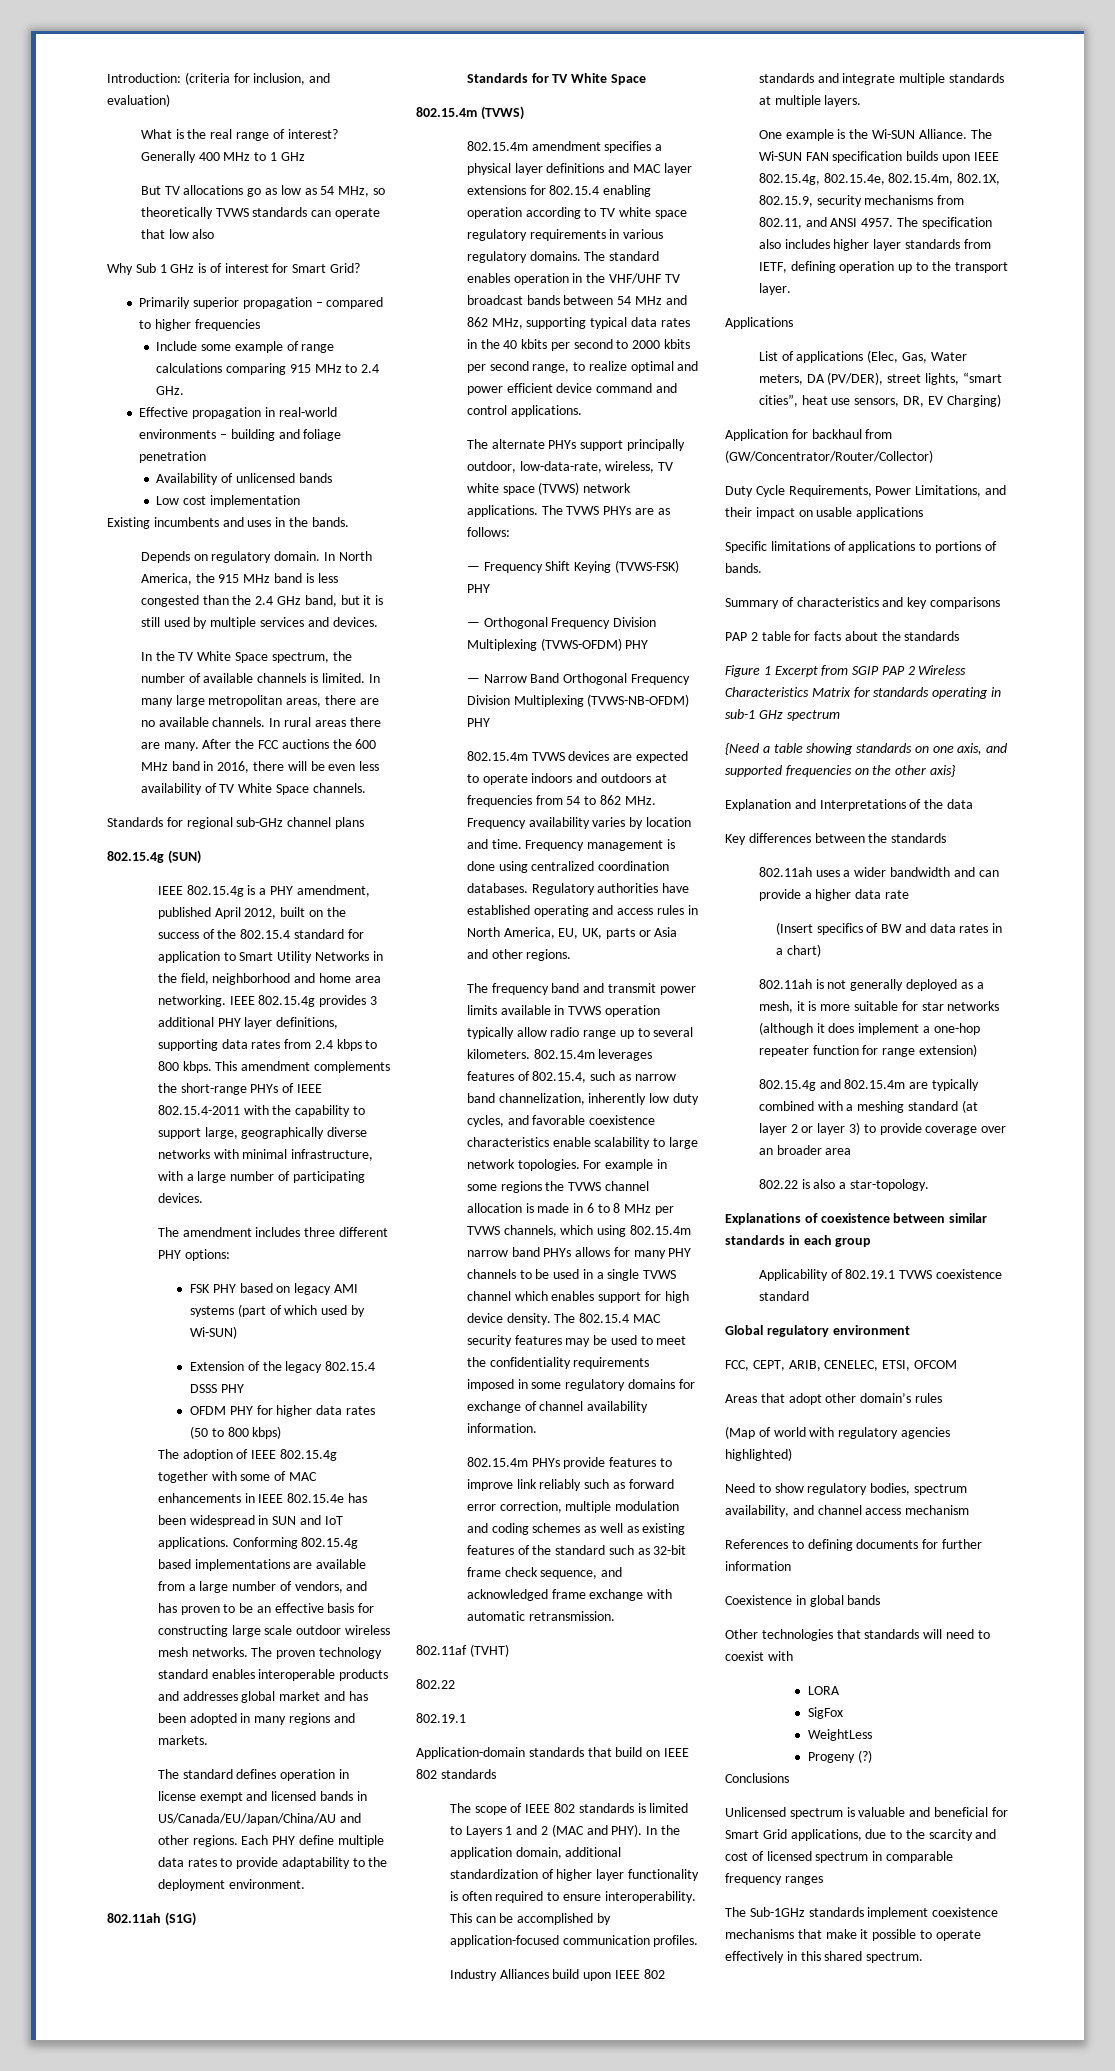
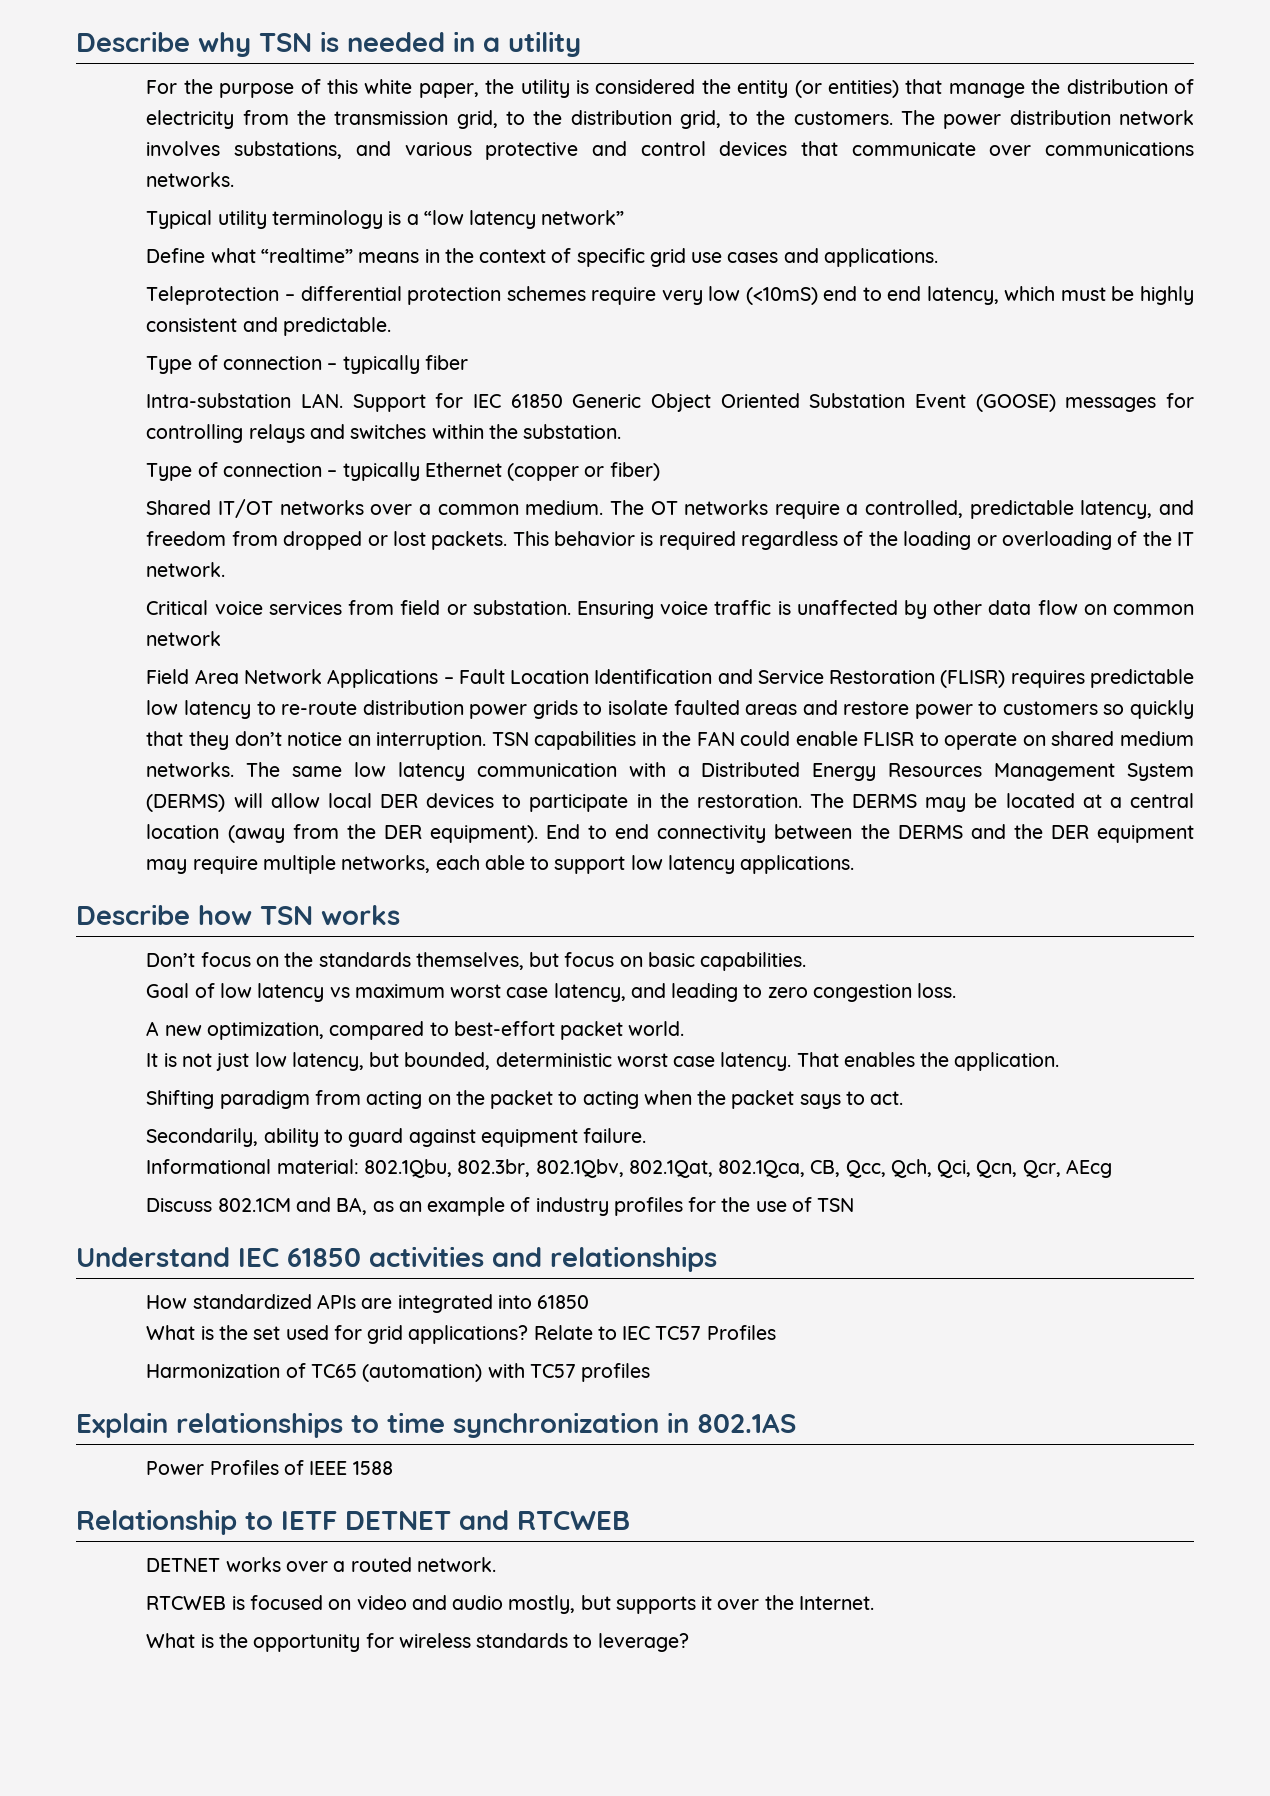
- Introduction: (criteria for inclusion, and evaluation)
- What is the real range of interest? Generally 400 MHz to 1 GHz
- But TV allocations go as low as 54 MHz, so theoretically TVWS standards can operate that low also
- Why Sub 1 GHz is of interest for Smart Grid?
- Primarily superior propagation – compared to higher frequencies
- Include some example of range calculations comparing 915 MHz to 2.4 GHz.
- Effective propagation in real-world environments – building and foliage penetration
- Availability of unlicensed bands
- Low cost implementation
- Existing incumbents and uses in the bands.
- Depends on regulatory domain. In North America, the 915 MHz band is less congested than the 2.4 GHz band, but it is still used by multiple services and devices.
- In the TV White Space spectrum, the number of available channels is limited. In many large metropolitan areas, there are no available channels. In rural areas there are many. After the FCC auctions the 600 MHz band in 2016, there will be even less availability of TV White Space channels.
- Standards for regional sub-GHz channel plans
- 802.15.4g (SUN)
- IEEE 802.15.4g is a PHY amendment, published April 2012, built on the success of the 802.15.4 standard for application to Smart Utility Networks in the field, neighborhood and home area networking. IEEE 802.15.4g provides 3 additional PHY layer definitions, supporting data rates from 2.4 kbps to 800 kbps. This amendment complements the short-range PHYs of IEEE 802.15.4-2011 with the capability to support large, geographically diverse networks with minimal infrastructure, with a large number of participating devices.
- The amendment includes three different PHY options:
- FSK PHY based on legacy AMI systems (part of which used by Wi-SUN)
- Extension of the legacy 802.15.4 DSSS PHY
- OFDM PHY for higher data rates (50 to 800 kbps)
- The adoption of IEEE 802.15.4g together with some of MAC enhancements in IEEE 802.15.4e has been widespread in SUN and IoT applications. Conforming 802.15.4g based implementations are available from a large number of vendors, and has proven to be an effective basis for constructing large scale outdoor wireless mesh networks. The proven technology standard enables interoperable products and addresses global market and has been adopted in many regions and markets.
- The standard defines operation in license exempt and licensed bands in US/Canada/EU/Japan/China/AU and other regions. Each PHY define multiple data rates to provide adaptability to the deployment environment.
- 802.11ah (S1G)
- Standards for TV White Space
- 802.15.4m (TVWS)
- 802.15.4m amendment specifies a physical layer definitions and MAC layer extensions for 802.15.4 enabling operation according to TV white space regulatory requirements in various regulatory domains. The standard enables operation in the VHF/UHF TV broadcast bands between 54 MHz and 862 MHz, supporting typical data rates in the 40 kbits per second to 2000 kbits per second range, to realize optimal and power efficient device command and control applications.
- The alternate PHYs support principally outdoor, low-data-rate, wireless, TV white space (TVWS) network applications. The TVWS PHYs are as follows:
- — Frequency Shift Keying (TVWS-FSK) PHY
- — Orthogonal Frequency Division Multiplexing (TVWS-OFDM) PHY
- — Narrow Band Orthogonal Frequency Division Multiplexing (TVWS-NB-OFDM) PHY
- 802.15.4m TVWS devices are expected to operate indoors and outdoors at frequencies from 54 to 862 MHz. Frequency availability varies by location and time. Frequency management is done using centralized coordination databases. Regulatory authorities have established operating and access rules in North America, EU, UK, parts or Asia and other regions.
- The frequency band and transmit power limits available in TVWS operation typically allow radio range up to several kilometers. 802.15.4m leverages features of 802.15.4, such as narrow band channelization, inherently low duty cycles, and favorable coexistence characteristics enable scalability to large network topologies. For example in some regions the TVWS channel allocation is made in 6 to 8 MHz per TVWS channels, which using 802.15.4m narrow band PHYs allows for many PHY channels to be used in a single TVWS channel which enables support for high device density. The 802.15.4 MAC security features may be used to meet the confidentiality requirements imposed in some regulatory domains for exchange of channel availability information.
- 802.15.4m PHYs provide features to improve link reliably such as forward error correction, multiple modulation and coding schemes as well as existing features of the standard such as 32-bit frame check sequence, and acknowledged frame exchange with automatic retransmission.
- 802.11af (TVHT)
- 802.22
- 802.19.1
- Application-domain standards that build on IEEE 802 standards
- The scope of IEEE 802 standards is limited to Layers 1 and 2 (MAC and PHY). In the application domain, additional standardization of higher layer functionality is often required to ensure interoperability. This can be accomplished by application-focused communication profiles.
- Industry Alliances build upon IEEE 802 standards and integrate multiple standards at multiple layers.
- One example is the Wi-SUN Alliance. The Wi-SUN FAN specification builds upon IEEE 802.15.4g, 802.15.4e, 802.15.4m, 802.1X, 802.15.9, security mechanisms from 802.11, and ANSI 4957. The specification also includes higher layer standards from IETF, defining operation up to the transport layer.
- Applications
- List of applications (Elec, Gas, Water meters, DA (PV/DER), street lights, “smart cities”, heat use sensors, DR, EV Charging)
- Application for backhaul from (GW/Concentrator/Router/Collector)
- Duty Cycle Requirements, Power Limitations, and their impact on usable applications
- Specific limitations of applications to portions of bands.
- Summary of characteristics and key comparisons
- PAP 2 table for facts about the standards
- Figure 1 Excerpt from SGIP PAP 2 Wireless Characteristics Matrix for standards operating in sub-1 GHz spectrum
- {Need a table showing standards on one axis, and supported frequencies on the other axis}
- Explanation and Interpretations of the data
- Key differences between the standards
- 802.11ah uses a wider bandwidth and can provide a higher data rate
- (Insert specifics of BW and data rates in a chart)
- 802.11ah is not generally deployed as a mesh, it is more suitable for star networks (although it does implement a one-hop repeater function for range extension)
- 802.15.4g and 802.15.4m are typically combined with a meshing standard (at layer 2 or layer 3) to provide coverage over an broader area
- 802.22 is also a star-topology.
- Explanations of coexistence between similar standards in each group
- Applicability of 802.19.1 TVWS coexistence standard
- Global regulatory environment
- FCC, CEPT, ARIB, CENELEC, ETSI, OFCOM
- Areas that adopt other domain’s rules
- (Map of world with regulatory agencies highlighted)
- Need to show regulatory bodies, spectrum availability, and channel access mechanism
- References to defining documents for further information
- Coexistence in global bands
- Other technologies that standards will need to coexist with
- LORA
- SigFox
- WeightLess
- Progeny (?)
- Conclusions
- Unlicensed spectrum is valuable and beneficial for Smart Grid applications, due to the scarcity and cost of licensed spectrum in comparable frequency ranges
- The Sub-1GHz standards implement coexistence mechanisms that make it possible to operate effectively in this shared spectrum.
+ Describe why TSN is needed in a utility
+ For the purpose of this white paper, the utility is considered the entity (or entities) that manage the distribution of electricity from the transmission grid, to the distribution grid, to the customers. The power distribution network involves substations, and various protective and control devices that communicate over communications networks.
+ Typical utility terminology is a “low latency network”
+ Define what “realtime” means in the context of specific grid use cases and applications.
+ Teleprotection – differential protection schemes require very low (<10mS) end to end latency, which must be highly consistent and predictable.
+ Type of connection – typically fiber
+ Intra-substation LAN. Support for IEC 61850 Generic Object Oriented Substation Event (GOOSE) messages for controlling relays and switches within the substation.
+ Type of connection – typically Ethernet (copper or fiber)
+ Shared IT/OT networks over a common medium. The OT networks require a controlled, predictable latency, and freedom from dropped or lost packets. This behavior is required regardless of the loading or overloading of the IT network.
+ Critical voice services from field or substation. Ensuring voice traffic is unaffected by other data flow on common network
+ Field Area Network Applications – Fault Location Identification and Service Restoration (FLISR) requires predictable low latency to re-route distribution power grids to isolate faulted areas and restore power to customers so quickly that they don’t notice an interruption. TSN capabilities in the FAN could enable FLISR to operate on shared medium networks. The same low latency communication with a Distributed Energy Resources Management System (DERMS) will allow local DER devices to participate in the restoration. The DERMS may be located at a central location (away from the DER equipment). End to end connectivity between the DERMS and the DER equipment may require multiple networks, each able to support low latency applications.
+ Describe how TSN works
+ Don’t focus on the standards themselves, but focus on basic capabilities.
+ Goal of low latency vs maximum worst case latency, and leading to zero congestion loss.
+ A new optimization, compared to best-effort packet world.
+ It is not just low latency, but bounded, deterministic worst case latency. That enables the application.
+ Shifting paradigm from acting on the packet to acting when the packet says to act.
+ Secondarily, ability to guard against equipment failure.
+ Informational material: 802.1Qbu, 802.3br, 802.1Qbv, 802.1Qat, 802.1Qca, CB, Qcc, Qch, Qci, Qcn, Qcr, AEcg
+ Discuss 802.1CM and BA, as an example of industry profiles for the use of TSN
+ Understand IEC 61850 activities and relationships
+ How standardized APIs are integrated into 61850
+ What is the set used for grid applications? Relate to IEC TC57 Profiles
+ Harmonization of TC65 (automation) with TC57 profiles
+ Explain relationships to time synchronization in 802.1AS
+ Power Profiles of IEEE 1588
+ Relationship to IETF DETNET and RTCWEB
+ DETNET works over a routed network.
+ RTCWEB is focused on video and audio mostly, but supports it over the Internet.
+ What is the opportunity for wireless standards to leverage?

